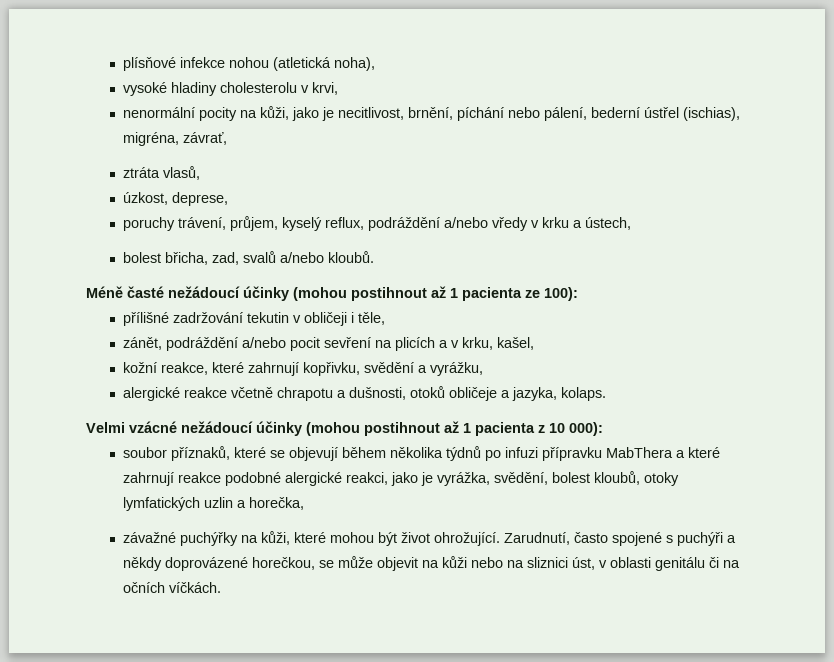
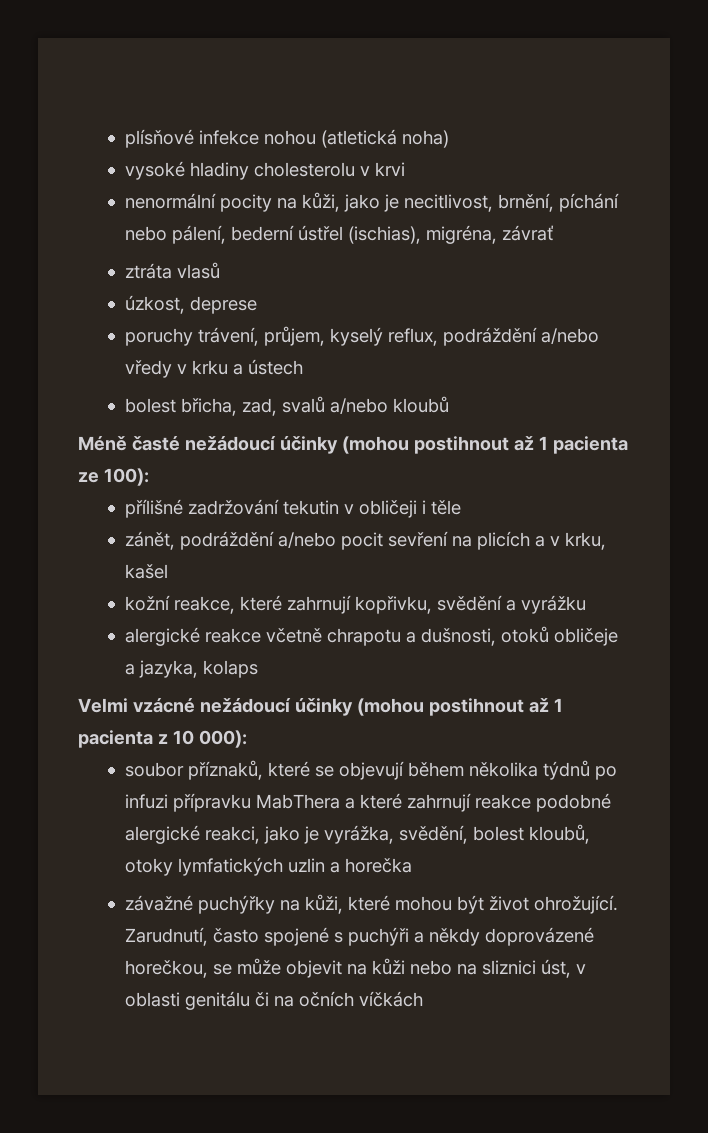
- plísňové infekce nohou (atletická noha),
+ plísňové infekce nohou (atletická noha)
- vysoké hladiny cholesterolu v krvi,
+ vysoké hladiny cholesterolu v krvi
- nenormální pocity na kůži, jako je necitlivost, brnění, píchání nebo pálení, bederní ústřel (ischias), migréna, závrať,
+ nenormální pocity na kůži, jako je necitlivost, brnění, píchání nebo pálení, bederní ústřel (ischias), migréna, závrať
- ztráta vlasů,
+ ztráta vlasů
- úzkost, deprese,
+ úzkost, deprese
- poruchy trávení, průjem, kyselý reflux, podráždění a/nebo vředy v krku a ústech,
+ poruchy trávení, průjem, kyselý reflux, podráždění a/nebo vředy v krku a ústech
- bolest břicha, zad, svalů a/nebo kloubů.
+ bolest břicha, zad, svalů a/nebo kloubů
- přílišné zadržování tekutin v obličeji i těle,
+ přílišné zadržování tekutin v obličeji i těle
- zánět, podráždění a/nebo pocit sevření na plicích a v krku, kašel,
+ zánět, podráždění a/nebo pocit sevření na plicích a v krku, kašel
- kožní reakce, které zahrnují kopřivku, svědění a vyrážku,
+ kožní reakce, které zahrnují kopřivku, svědění a vyrážku
- alergické reakce včetně chrapotu a dušnosti, otoků obličeje a jazyka, kolaps.
+ alergické reakce včetně chrapotu a dušnosti, otoků obličeje a jazyka, kolaps
- soubor příznaků, které se objevují během několika týdnů po infuzi přípravku MabThera a které zahrnují reakce podobné alergické reakci, jako je vyrážka, svědění, bolest kloubů, otoky lymfatických uzlin a horečka,
+ soubor příznaků, které se objevují během několika týdnů po infuzi přípravku MabThera a které zahrnují reakce podobné alergické reakci, jako je vyrážka, svědění, bolest kloubů, otoky lymfatických uzlin a horečka
- Zarudnutí, často spojené s puchýři a někdy doprovázené horečkou, se může objevit na kůži nebo na sliznici úst, v oblasti genitálu či na očních víčkách.
+ Zarudnutí, často spojené s puchýři a někdy doprovázené horečkou, se může objevit na kůži nebo na sliznici úst, v oblasti genitálu či na očních víčkách

